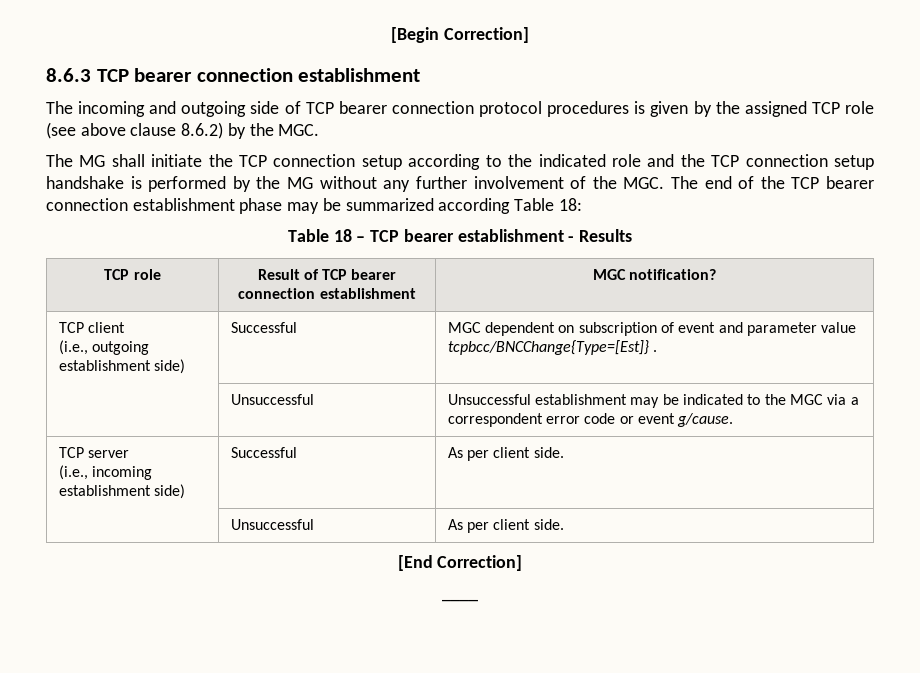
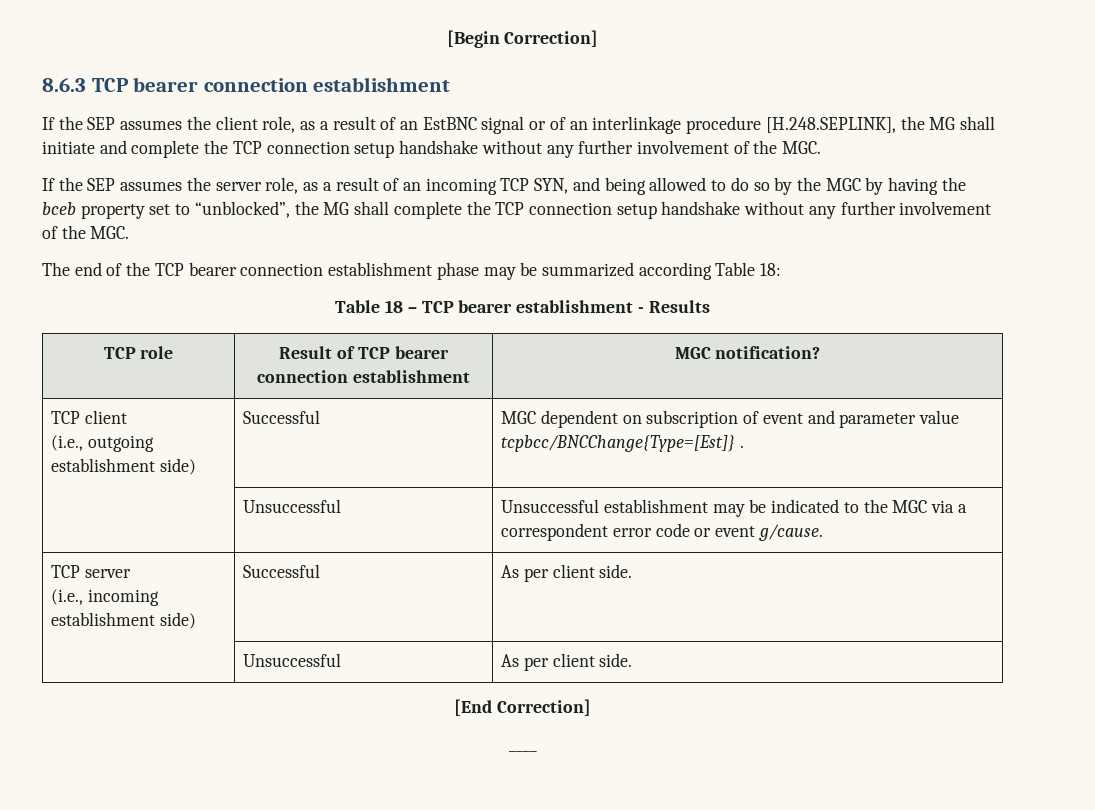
- The incoming and outgoing side of TCP bearer connection protocol procedures is given by the assigned TCP role (see above clause 8.6.2) by the MGC.
- The MG shall initiate the TCP connection setup according to the indicated role and the TCP connection setup handshake is performed by the MG without any further involvement of the MGC. The end of the TCP bearer connection establishment phase may be summarized according Table 18:
+ If the SEP assumes the client role, as a result of an EstBNC signal or of an interlinkage procedure [H.248.SEPLINK], the MG shall initiate and complete the TCP connection setup handshake without any further involvement of the MGC.
+ If the SEP assumes the server role, as a result of an incoming TCP SYN, and being allowed to do so by the MGC by having the bceb property set to “unblocked”, the MG shall complete the TCP connection setup handshake without any further involvement of the MGC.
+ The end of the TCP bearer connection establishment phase may be summarized according Table 18:

